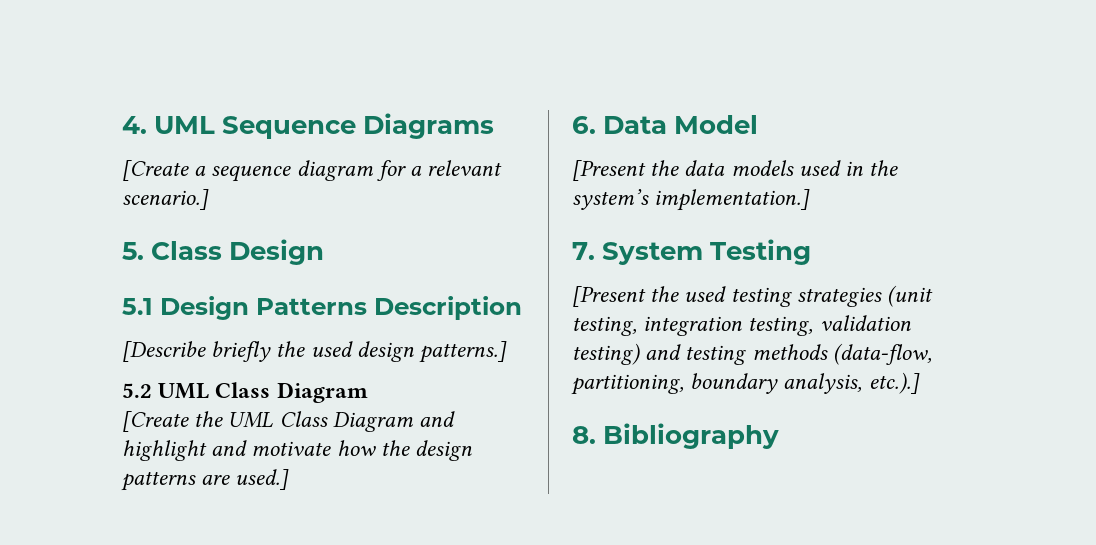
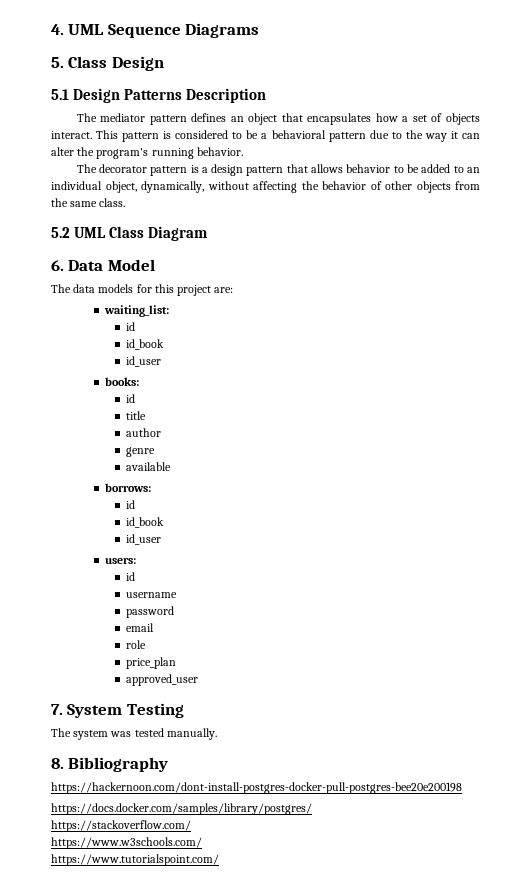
- [Create a sequence diagram for a relevant scenario.]
- [Describe briefly the used design patterns.]
+ The mediator pattern defines an object that encapsulates how a set of objects interact. This pattern is considered to be a behavioral pattern due to the way it can alter the program's running behavior.
+ The decorator pattern is a design pattern that allows behavior to be added to an individual object, dynamically, without affecting the behavior of other objects from the same class.
  5.2 UML Class Diagram
- [Create the UML Class Diagram and highlight and motivate how the design patterns are used.]
  6. Data Model
- [Present the data models used in the system’s implementation.]
+ The data models for this project are:
+ waiting_list:
+ id
+ id_book
+ id_user
+ books:
+ id
+ title
+ author
+ genre
+ available
+ borrows:
+ id
+ id_book
+ id_user
+ users:
+ id
+ username
+ password
+ email
+ role
+ price_plan
+ approved_user
  7. System Testing
- [Present the used testing strategies (unit testing, integration testing, validation testing) and testing methods (data-flow, partitioning, boundary analysis, etc.).]
+ The system was tested manually.
  8. Bibliography
+ https://hackernoon.com/dont-install-postgres-docker-pull-postgres-bee20e200198
+ https://docs.docker.com/samples/library/postgres/
+ https://stackoverflow.com/
+ https://www.w3schools.com/
+ https://www.tutorialspoint.com/

